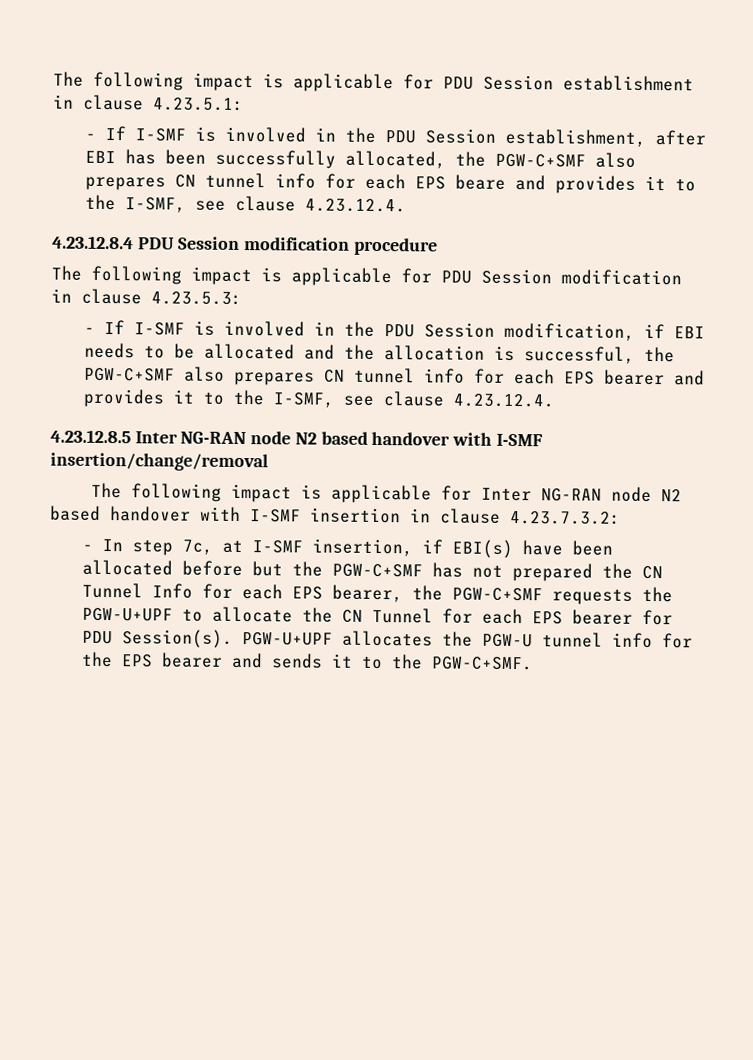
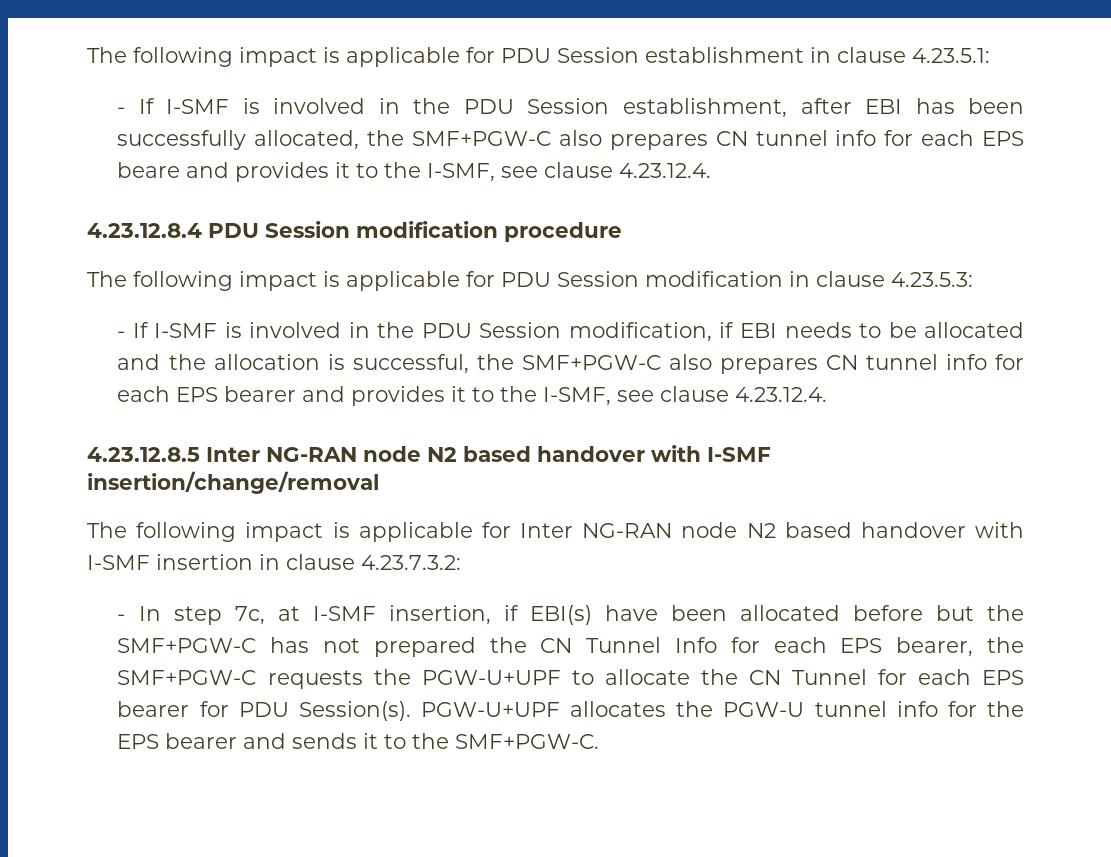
- - If I-SMF is involved in the PDU Session establishment, after EBI has been successfully allocated, the PGW-C+SMF also prepares CN tunnel info for each EPS beare and provides it to the I-SMF, see clause 4.23.12.4.
+ - If I-SMF is involved in the PDU Session establishment, after EBI has been successfully allocated, the SMF+PGW-C also prepares CN tunnel info for each EPS beare and provides it to the I-SMF, see clause 4.23.12.4.
- - If I-SMF is involved in the PDU Session modification, if EBI needs to be allocated and the allocation is successful, the PGW-C+SMF also prepares CN tunnel info for each EPS bearer and provides it to the I-SMF, see clause 4.23.12.4.
+ - If I-SMF is involved in the PDU Session modification, if EBI needs to be allocated and the allocation is successful, the SMF+PGW-C also prepares CN tunnel info for each EPS bearer and provides it to the I-SMF, see clause 4.23.12.4.
- - In step 7c, at I-SMF insertion, if EBI(s) have been allocated before but the PGW-C+SMF has not prepared the CN Tunnel Info for each EPS bearer, the PGW-C+SMF requests the PGW-U+UPF to allocate the CN Tunnel for each EPS bearer for PDU Session(s).
+ - In step 7c, at I-SMF insertion, if EBI(s) have been allocated before but the SMF+PGW-C has not prepared the CN Tunnel Info for each EPS bearer, the SMF+PGW-C requests the PGW-U+UPF to allocate the CN Tunnel for each EPS bearer for PDU Session(s).
- PGW-U+UPF allocates the PGW-U tunnel info for the EPS bearer and sends it to the PGW-C+SMF.
+ PGW-U+UPF allocates the PGW-U tunnel info for the EPS bearer and sends it to the SMF+PGW-C.

